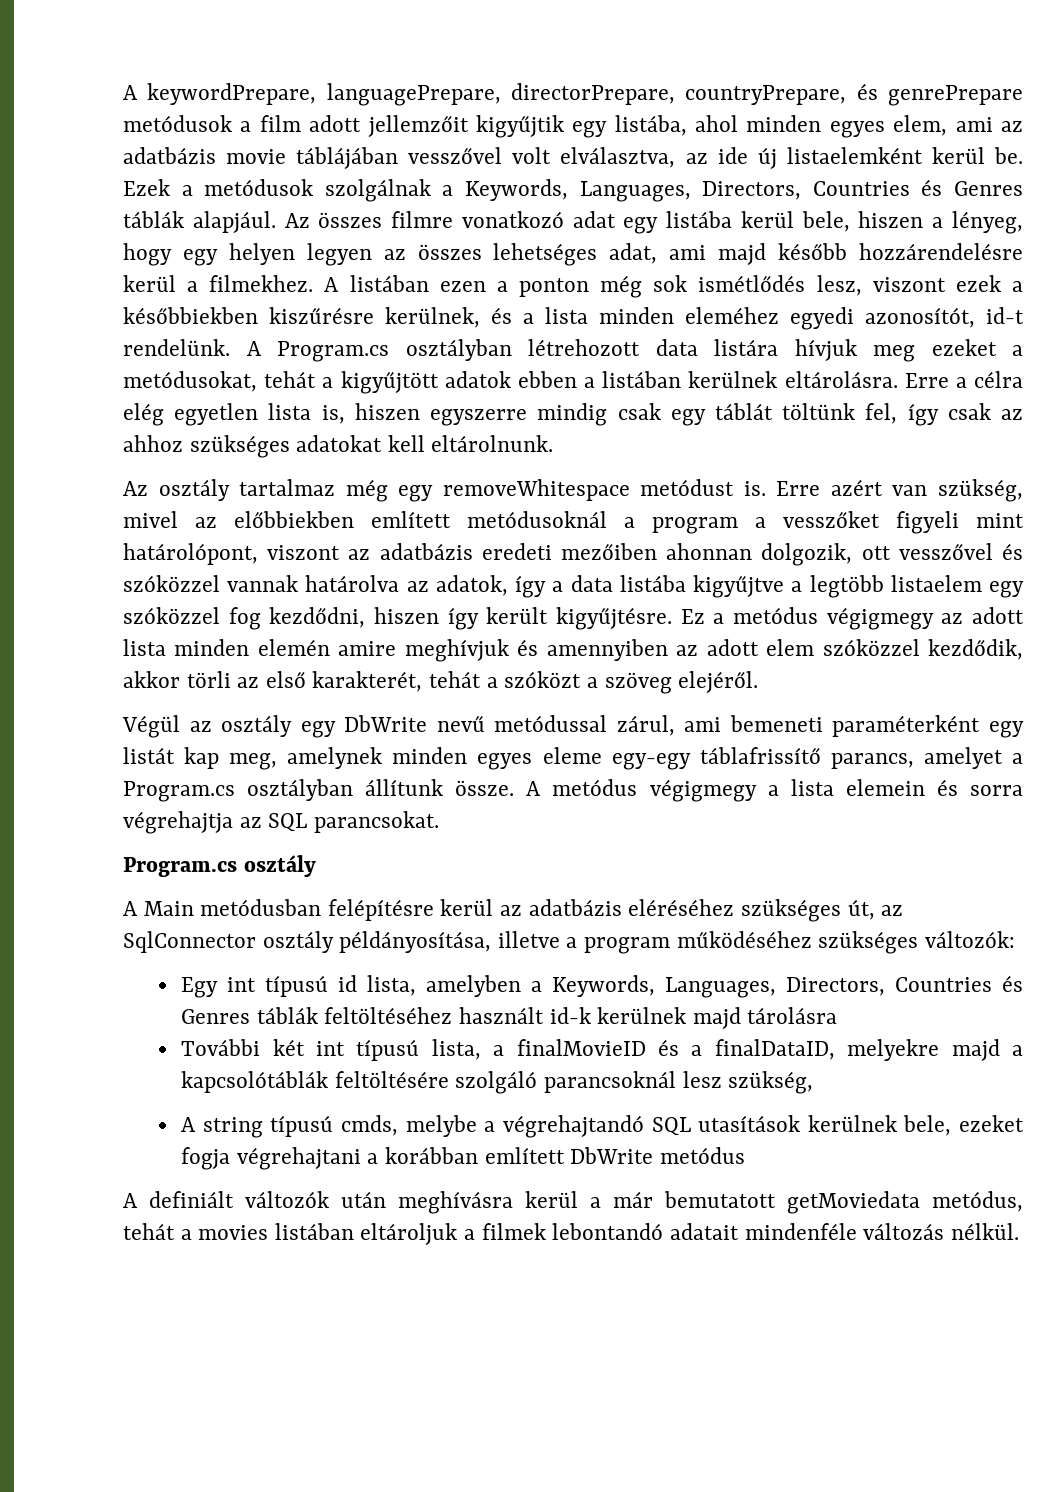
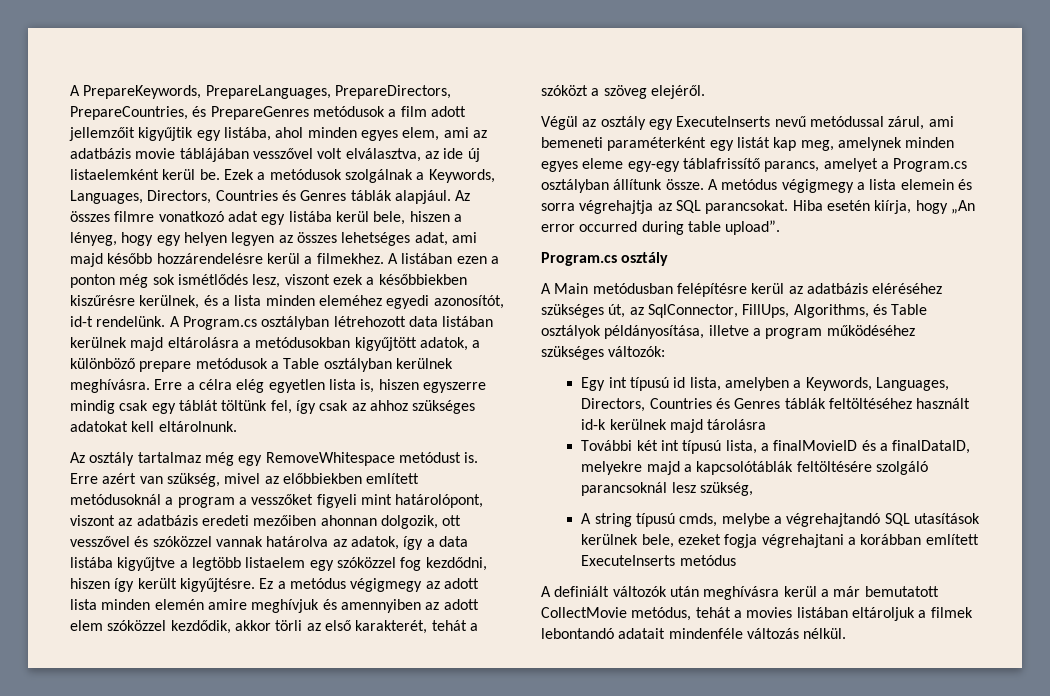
- A keywordPrepare, languagePrepare, directorPrepare, countryPrepare, és genrePrepare metódusok a film adott jellemzőit kigyűjtik egy listába, ahol minden egyes elem, ami az adatbázis movie táblájában vesszővel volt elválasztva, az ide új listaelemként kerül be.
+ A PrepareKeywords, PrepareLanguages, PrepareDirectors, PrepareCountries, és PrepareGenres metódusok a film adott jellemzőit kigyűjtik egy listába, ahol minden egyes elem, ami az adatbázis movie táblájában vesszővel volt elválasztva, az ide új listaelemként kerül be.
- A Program.cs osztályban létrehozott data listára hívjuk meg ezeket a metódusokat, tehát a kigyűjtött adatok ebben a listában kerülnek eltárolásra.
+ A Program.cs osztályban létrehozott data listában kerülnek majd eltárolásra a metódusokban kigyűjtött adatok, a különböző prepare metódusok a Table osztályban kerülnek meghívásra.
- Az osztály tartalmaz még egy removeWhitespace metódust is.
+ Az osztály tartalmaz még egy RemoveWhitespace metódust is.
- Végül az osztály egy DbWrite nevű metódussal zárul, ami bemeneti paraméterként egy listát kap meg, amelynek minden egyes eleme egy-egy táblafrissítő parancs, amelyet a Program.cs osztályban állítunk össze.
+ Végül az osztály egy ExecuteInserts nevű metódussal zárul, ami bemeneti paraméterként egy listát kap meg, amelynek minden egyes eleme egy-egy táblafrissítő parancs, amelyet a Program.cs osztályban állítunk össze.
+ Hiba esetén kiírja, hogy „An error occurred during table upload”.
- A Main metódusban felépítésre kerül az adatbázis eléréséhez szükséges út, az SqlConnector osztály példányosítása, illetve a program működéséhez szükséges változók:
+ A Main metódusban felépítésre kerül az adatbázis eléréséhez szükséges út, az SqlConnector, FillUps, Algorithms, és Table osztályok példányosítása, illetve a program működéséhez szükséges változók:
- A string típusú cmds, melybe a végrehajtandó SQL utasítások kerülnek bele, ezeket fogja végrehajtani a korábban említett DbWrite metódus
+ A string típusú cmds, melybe a végrehajtandó SQL utasítások kerülnek bele, ezeket fogja végrehajtani a korábban említett ExecuteInserts metódus
- A definiált változók után meghívásra kerül a már bemutatott getMoviedata metódus, tehát a movies listában eltároljuk a filmek lebontandó adatait mindenféle változás nélkül.
+ A definiált változók után meghívásra kerül a már bemutatott CollectMovie metódus, tehát a movies listában eltároljuk a filmek lebontandó adatait mindenféle változás nélkül.

